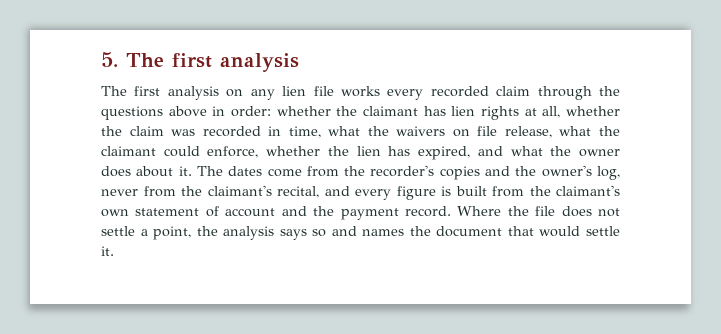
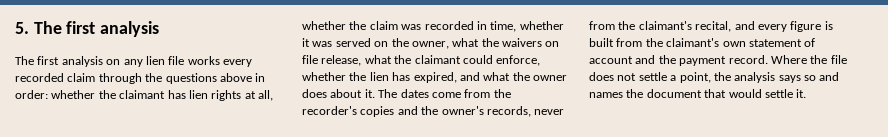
- The first analysis on any lien file works every recorded claim through the questions above in order: whether the claimant has lien rights at all, whether the claim was recorded in time, what the waivers on file release, what the claimant could enforce, whether the lien has expired, and what the owner does about it.
+ The first analysis on any lien file works every recorded claim through the questions above in order: whether the claimant has lien rights at all, whether the claim was recorded in time, whether it was served on the owner, what the waivers on file release, what the claimant could enforce, whether the lien has expired, and what the owner does about it.
- The dates come from the recorder's copies and the owner's log, never from the claimant's recital, and every figure is built from the claimant's own statement of account and the payment record.
+ The dates come from the recorder's copies and the owner's records, never from the claimant's recital, and every figure is built from the claimant's own statement of account and the payment record.

